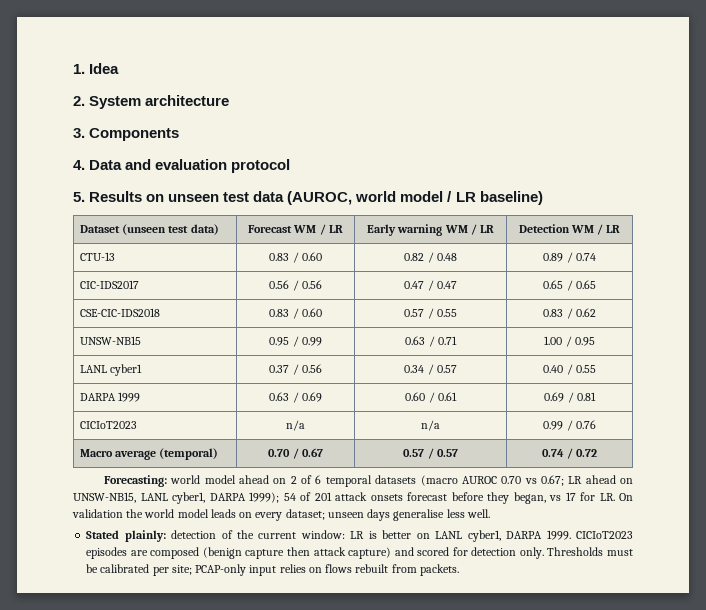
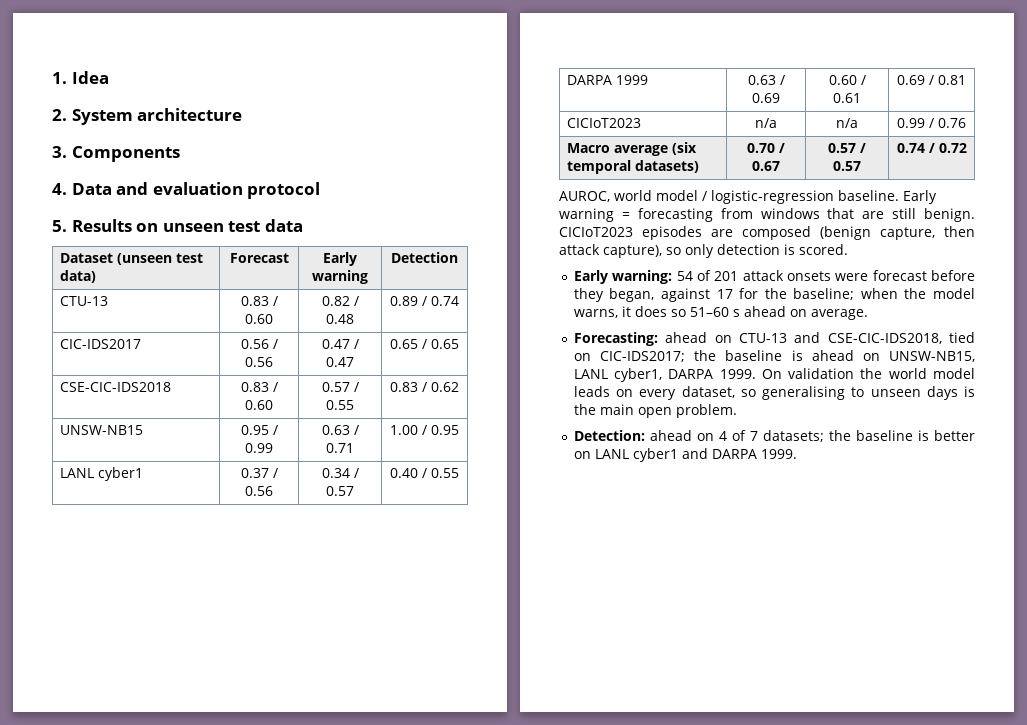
- 5. Results on unseen test data (AUROC, world model / LR baseline)
+ 5. Results on unseen test data
- Dataset (unseen test data) | Forecast WM / LR | Early warning WM / LR | Detection WM / LR
+ Dataset (unseen test data) | Forecast | Early warning | Detection
- Macro average (temporal) | 0.70 / 0.67 | 0.57 / 0.57 | 0.74 / 0.72
+ Macro average (six temporal datasets) | 0.70 / 0.67 | 0.57 / 0.57 | 0.74 / 0.72
- Forecasting: world model ahead on 2 of 6 temporal datasets (macro AUROC 0.70 vs 0.67; LR ahead on UNSW-NB15, LANL cyber1, DARPA 1999); 54 of 201 attack onsets forecast before they began, vs 17 for LR. On validation the world model leads on every dataset; unseen days generalise less well.
- Stated plainly: detection of the current window: LR is better on LANL cyber1, DARPA 1999. CICIoT2023 episodes are composed (benign capture then attack capture) and scored for detection only. Thresholds must be calibrated per site; PCAP-only input relies on flows rebuilt from packets.
+ AUROC, world model / logistic-regression baseline. Early warning = forecasting from windows that are still benign. CICIoT2023 episodes are composed (benign capture, then attack capture), so only detection is scored.
+ Early warning: 54 of 201 attack onsets were forecast before they began, against 17 for the baseline; when the model warns, it does so 51–60 s ahead on average.
+ Forecasting: ahead on CTU-13 and CSE-CIC-IDS2018, tied on CIC-IDS2017; the baseline is ahead on UNSW-NB15, LANL cyber1, DARPA 1999. On validation the world model leads on every dataset, so generalising to unseen days is the main open problem.
+ Detection: ahead on 4 of 7 datasets; the baseline is better on LANL cyber1 and DARPA 1999.

